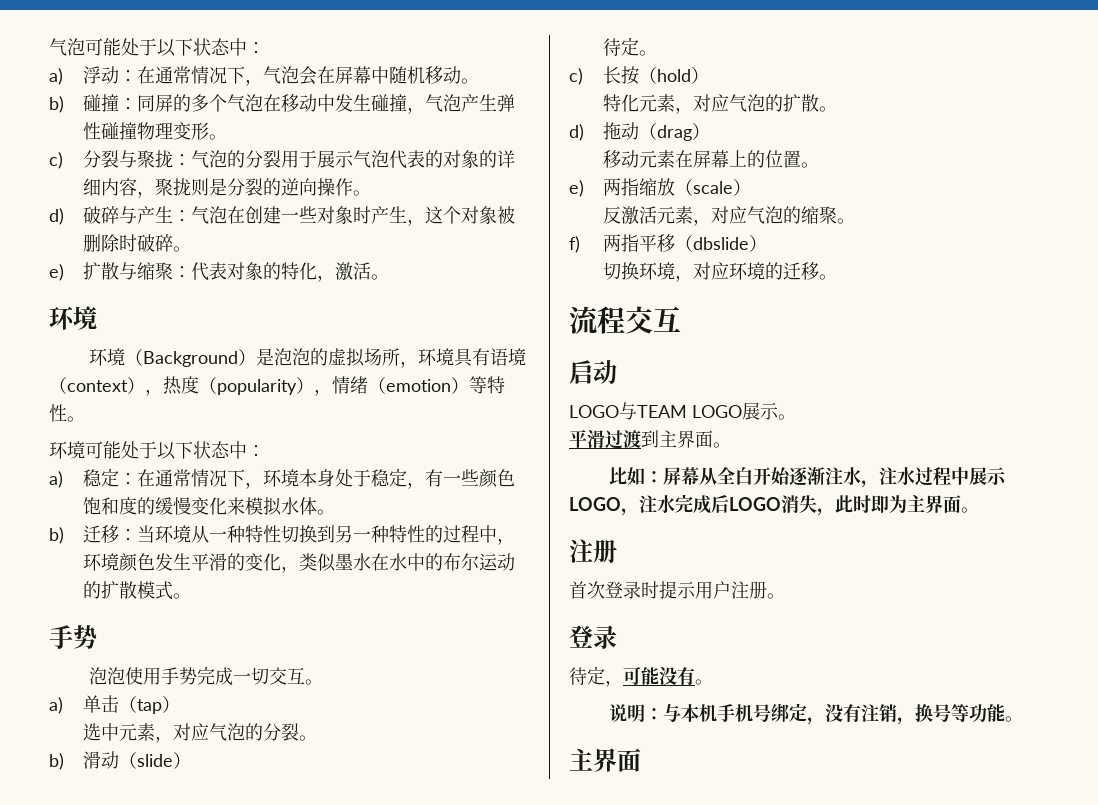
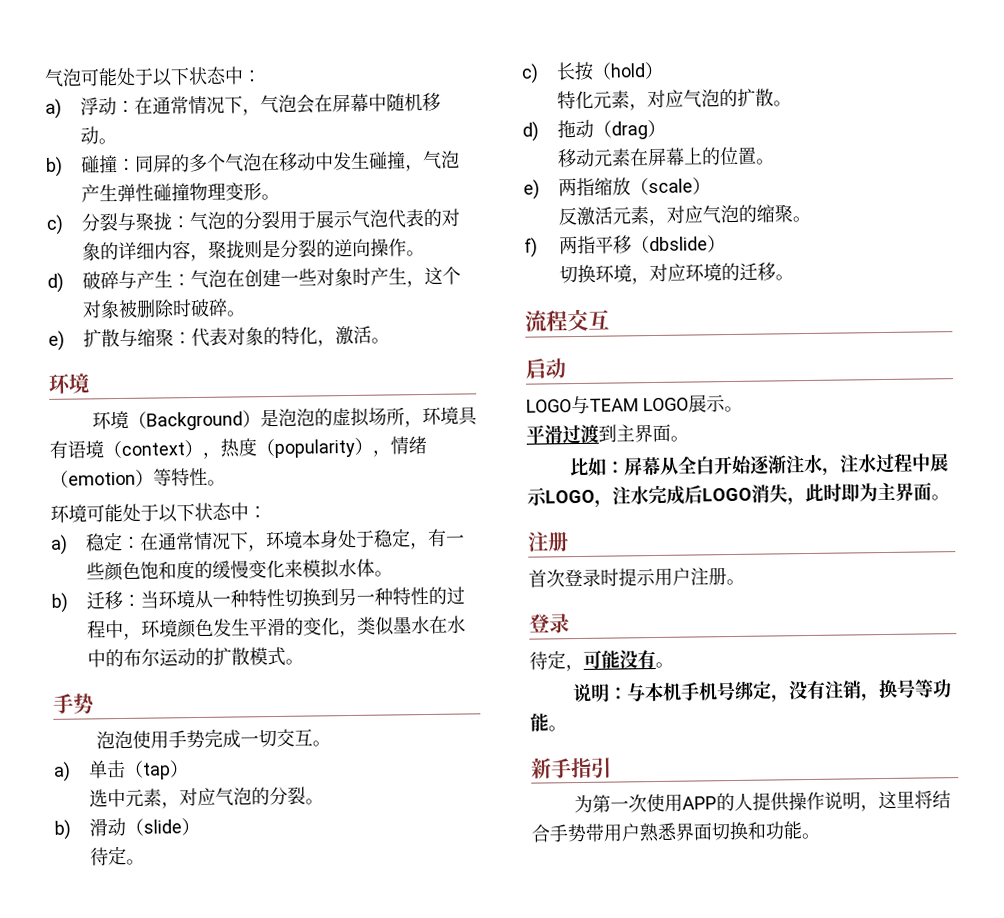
  说明：与本机手机号绑定，没有注销，换号等功能。
- 主界面
+ 新手指引
+ 为第一次使用APP的人提供操作说明，这里将结合手势带用户熟悉界面切换和功能。

